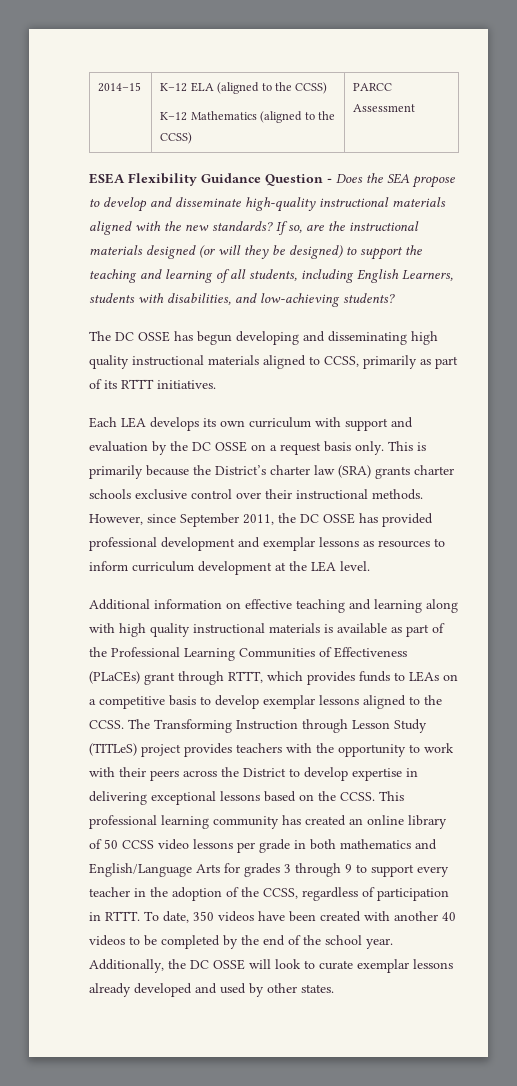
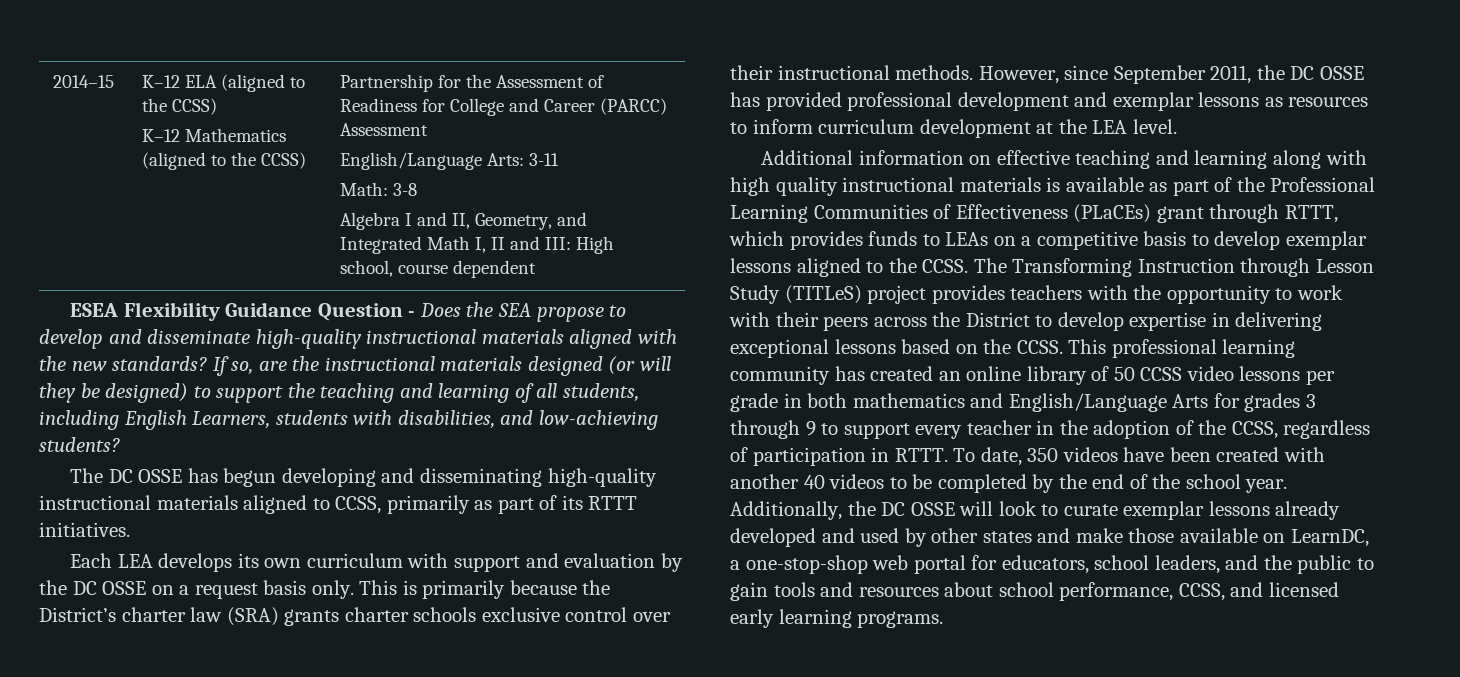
- PARCC Assessment
+ Partnership for the Assessment of Readiness for College and Career (PARCC) Assessment
+ English/Language Arts: 3-11
+ Math: 3-8
+ Algebra I and II, Geometry, and Integrated Math I, II and III: High school, course dependent
- The DC OSSE has begun developing and disseminating high quality instructional materials aligned to CCSS, primarily as part of its RTTT initiatives.
+ The DC OSSE has begun developing and disseminating high-quality instructional materials aligned to CCSS, primarily as part of its RTTT initiatives.
- Additionally, the DC OSSE will look to curate exemplar lessons already developed and used by other states.
+ Additionally, the DC OSSE will look to curate exemplar lessons already developed and used by other states and make those available on LearnDC, a one-stop-shop web portal for educators, school leaders, and the public to gain tools and resources about school performance, CCSS, and licensed early learning programs.

